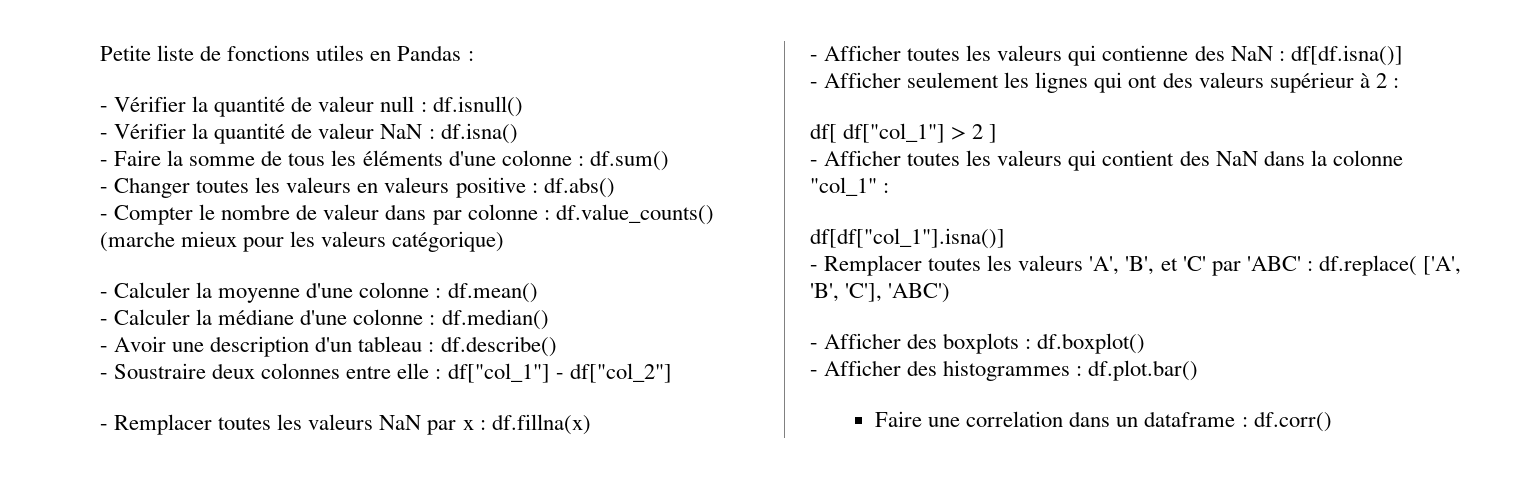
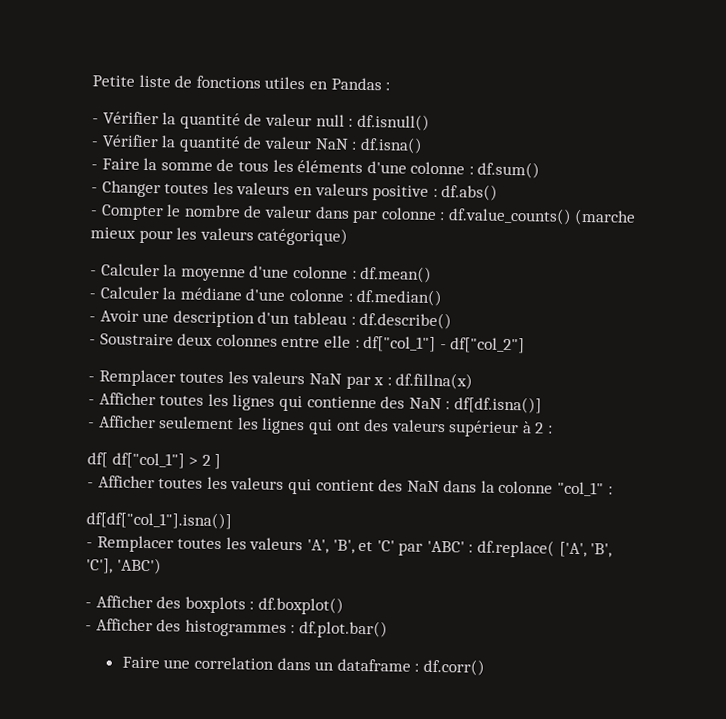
- - Afficher toutes les valeurs qui contienne des NaN : df[df.isna()]
+ - Afficher toutes les lignes qui contienne des NaN : df[df.isna()]

